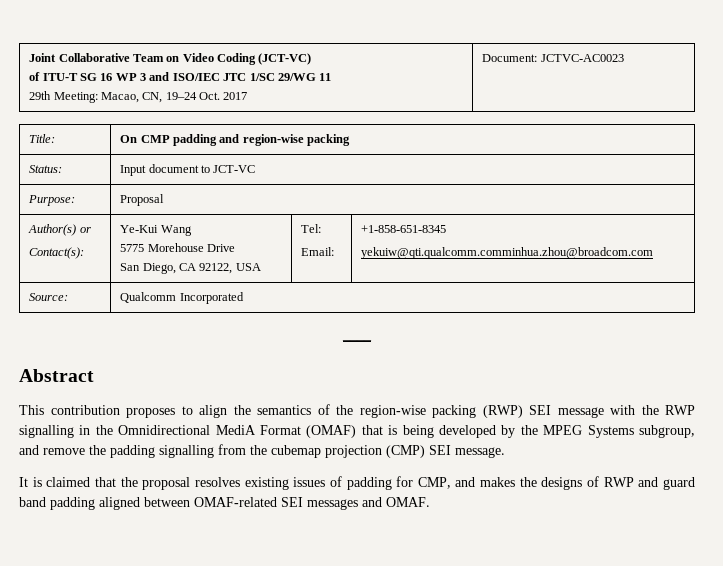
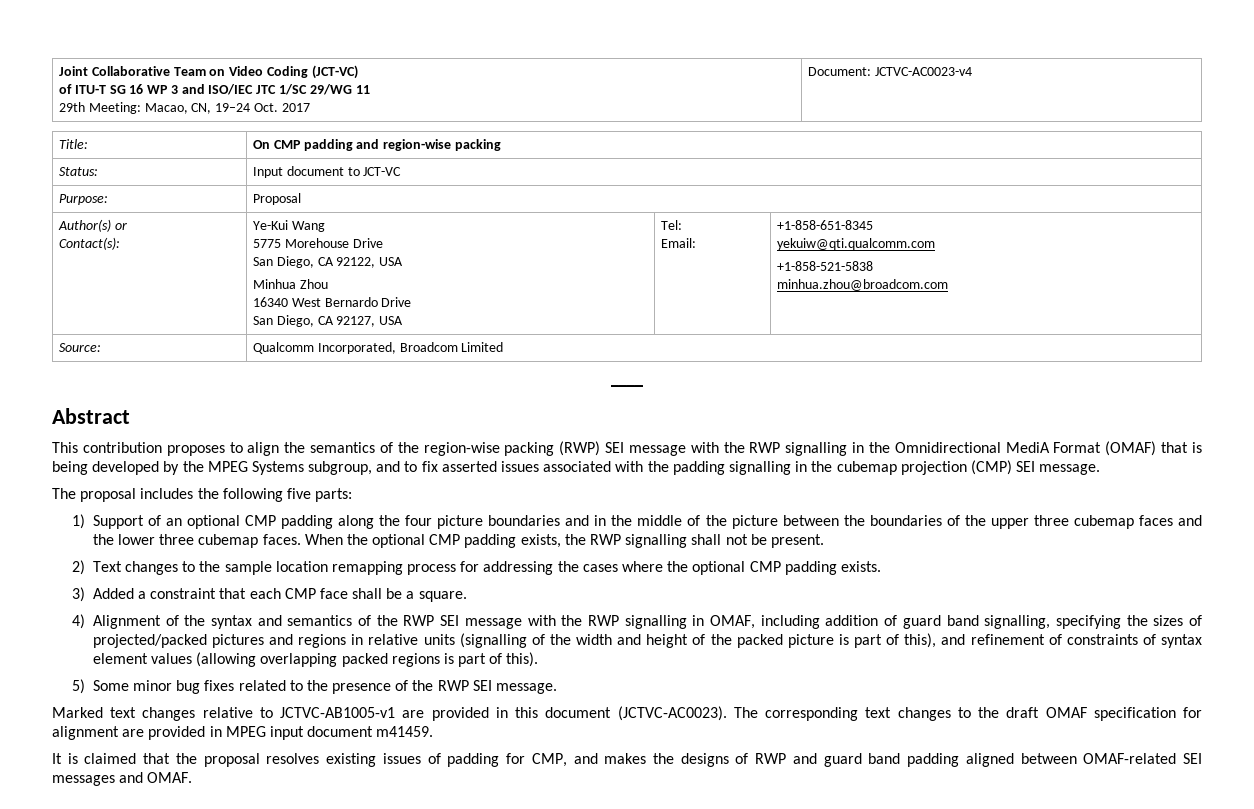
  Joint Collaborative Team on Video Coding (JCT-VC)
  of ITU-T SG 16 WP 3 and ISO/IEC JTC 1/SC 29/WG 11
- 29th Meeting: Macao, CN, 19–24 Oct. 2017 | Document: JCTVC-AC0023
+ 29th Meeting: Macao, CN, 19–24 Oct. 2017 | Document: JCTVC-AC0023-v4
  Author(s) or
  Contact(s): | Ye-Kui Wang
  5775 Morehouse Drive
- San Diego, CA 92122, USA | Tel:
+ San Diego, CA 92122, USA
+ Minhua Zhou
+ 16340 West Bernardo Drive
+ San Diego, CA 92127, USA | Tel:
  Email: | +1-858-651-8345
- yekuiw@qti.qualcomm.comminhua.zhou@broadcom.com
+ yekuiw@qti.qualcomm.com
+ +1-858-521-5838
+ minhua.zhou@broadcom.com
- Source: | Qualcomm Incorporated
+ Source: | Qualcomm Incorporated, Broadcom Limited
- This contribution proposes to align the semantics of the region-wise packing (RWP) SEI message with the RWP signalling in the Omnidirectional MediA Format (OMAF) that is being developed by the MPEG Systems subgroup, and remove the padding signalling from the cubemap projection (CMP) SEI message.
+ This contribution proposes to align the semantics of the region-wise packing (RWP) SEI message with the RWP signalling in the Omnidirectional MediA Format (OMAF) that is being developed by the MPEG Systems subgroup, and to fix asserted issues associated with the padding signalling in the cubemap projection (CMP) SEI message.
+ The proposal includes the following five parts:
+ 1) Support of an optional CMP padding along the four picture boundaries and in the middle of the picture between the boundaries of the upper three cubemap faces and the lower three cubemap faces. When the optional CMP padding exists, the RWP signalling shall not be present.
+ 2) Text changes to the sample location remapping process for addressing the cases where the optional CMP padding exists.
+ 3) Added a constraint that each CMP face shall be a square.
+ 4) Alignment of the syntax and semantics of the RWP SEI message with the RWP signalling in OMAF, including addition of guard band signalling, specifying the sizes of projected/packed pictures and regions in relative units (signalling of the width and height of the packed picture is part of this), and refinement of constraints of syntax element values (allowing overlapping packed regions is part of this).
+ 5) Some minor bug fixes related to the presence of the RWP SEI message.
+ Marked text changes relative to JCTVC-AB1005-v1 are provided in this document (JCTVC-AC0023). The corresponding text changes to the draft OMAF specification for alignment are provided in MPEG input document m41459.

